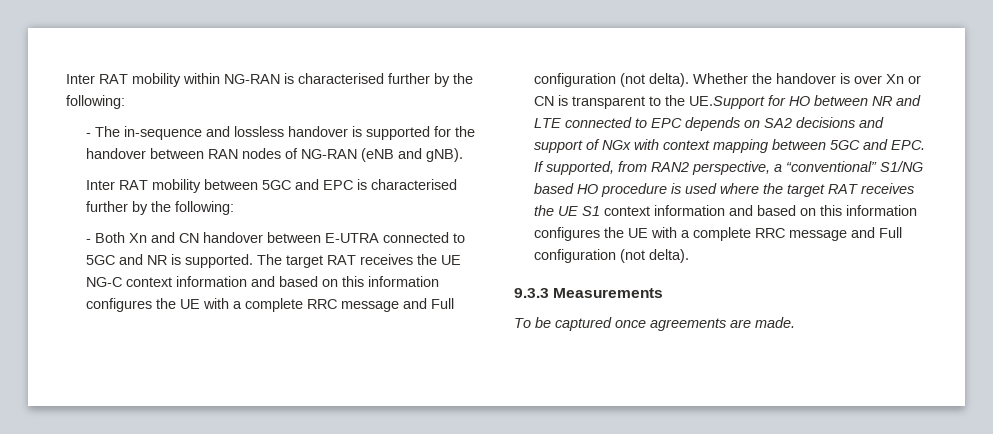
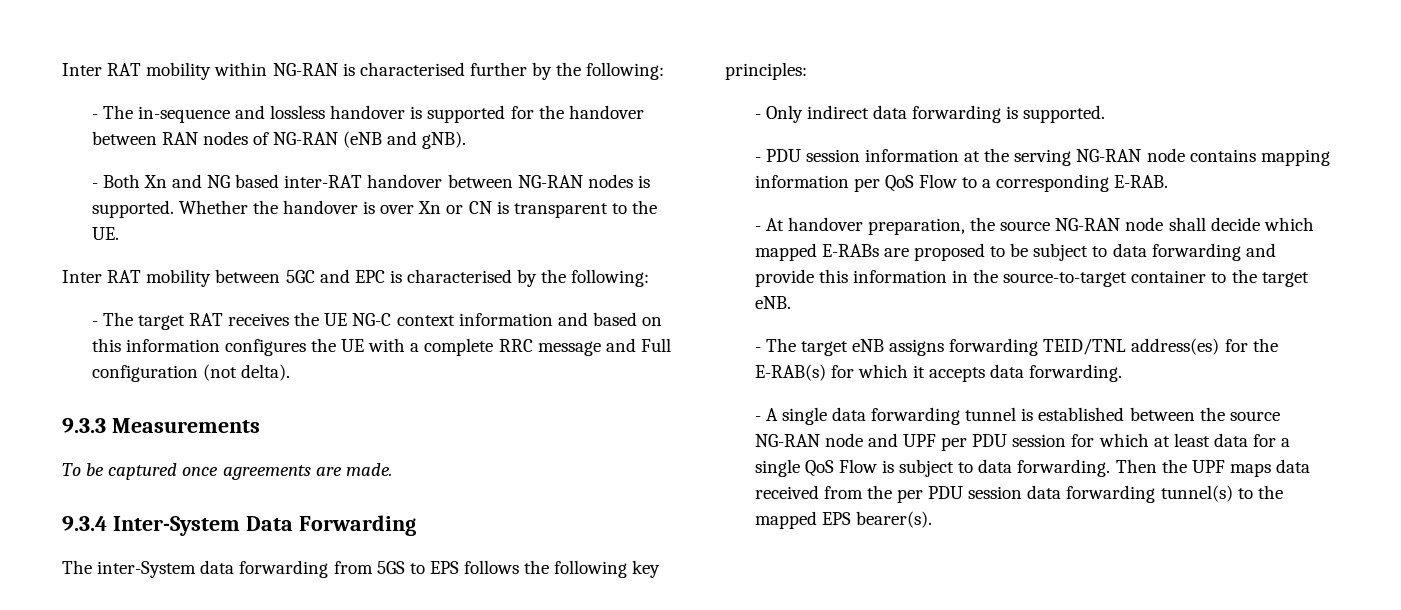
- Inter RAT mobility between 5GC and EPC is characterised further by the following:
- - Both Xn and CN handover between E-UTRA connected to 5GC and NR is supported. The target RAT receives the UE NG-C context information and based on this information configures the UE with a complete RRC message and Full configuration (not delta).
+ - Both Xn and NG based inter-RAT handover between NG-RAN nodes is supported.
- Whether the handover is over Xn or CN is transparent to the UE.Support for HO between NR and LTE connected to EPC depends on SA2 decisions and support of NGx with context mapping between 5GC and EPC. If supported, from RAN2 perspective, a “conventional” S1/NG based HO procedure is used where the target RAT receives the UE S1 context information and based on this information configures the UE with a complete RRC message and Full configuration (not delta).
+ Whether the handover is over Xn or CN is transparent to the UE.
+ Inter RAT mobility between 5GC and EPC is characterised by the following:
+ - The target RAT receives the UE NG-C context information and based on this information configures the UE with a complete RRC message and Full configuration (not delta).
+ 9.3.4 Inter-System Data Forwarding
+ The inter-System data forwarding from 5GS to EPS follows the following key principles:
+ - Only indirect data forwarding is supported.
+ - PDU session information at the serving NG-RAN node contains mapping information per QoS Flow to a corresponding E-RAB.
+ - At handover preparation, the source NG-RAN node shall decide which mapped E-RABs are proposed to be subject to data forwarding and provide this information in the source-to-target container to the target eNB.
+ - The target eNB assigns forwarding TEID/TNL address(es) for the E-RAB(s) for which it accepts data forwarding.
+ - A single data forwarding tunnel is established between the source NG-RAN node and UPF per PDU session for which at least data for a single QoS Flow is subject to data forwarding. Then the UPF maps data received from the per PDU session data forwarding tunnel(s) to the mapped EPS bearer(s).

